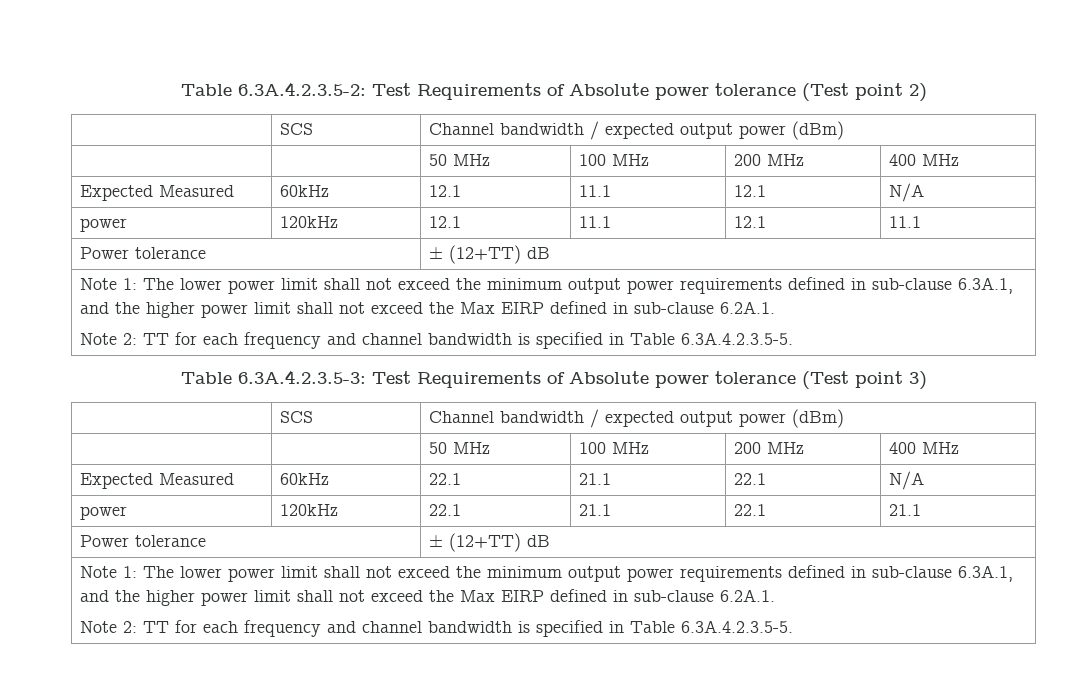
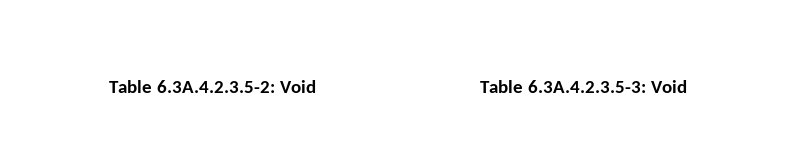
- Table 6.3A.4.2.3.5-2: Test Requirements of Absolute power tolerance (Test point 2)
- | SCS | Channel bandwidth / expected output power (dBm)
- | | 50 MHz | 100 MHz | 200 MHz | 400 MHz
- Expected Measured | 60kHz | 12.1 | 11.1 | 12.1 | N/A
- power | 120kHz | 12.1 | 11.1 | 12.1 | 11.1
- Power tolerance | ± (12+TT) dB
- Note 1: The lower power limit shall not exceed the minimum output power requirements defined in sub-clause 6.3A.1, and the higher power limit shall not exceed the Max EIRP defined in sub-clause 6.2A.1.
- Note 2: TT for each frequency and channel bandwidth is specified in Table 6.3A.4.2.3.5-5.
- Table 6.3A.4.2.3.5-3: Test Requirements of Absolute power tolerance (Test point 3)
- | SCS | Channel bandwidth / expected output power (dBm)
- | | 50 MHz | 100 MHz | 200 MHz | 400 MHz
- Expected Measured | 60kHz | 22.1 | 21.1 | 22.1 | N/A
- power | 120kHz | 22.1 | 21.1 | 22.1 | 21.1
- Power tolerance | ± (12+TT) dB
- Note 1: The lower power limit shall not exceed the minimum output power requirements defined in sub-clause 6.3A.1, and the higher power limit shall not exceed the Max EIRP defined in sub-clause 6.2A.1.
- Note 2: TT for each frequency and channel bandwidth is specified in Table 6.3A.4.2.3.5-5.
+ Table 6.3A.4.2.3.5-2: Void
+ Table 6.3A.4.2.3.5-3: Void

